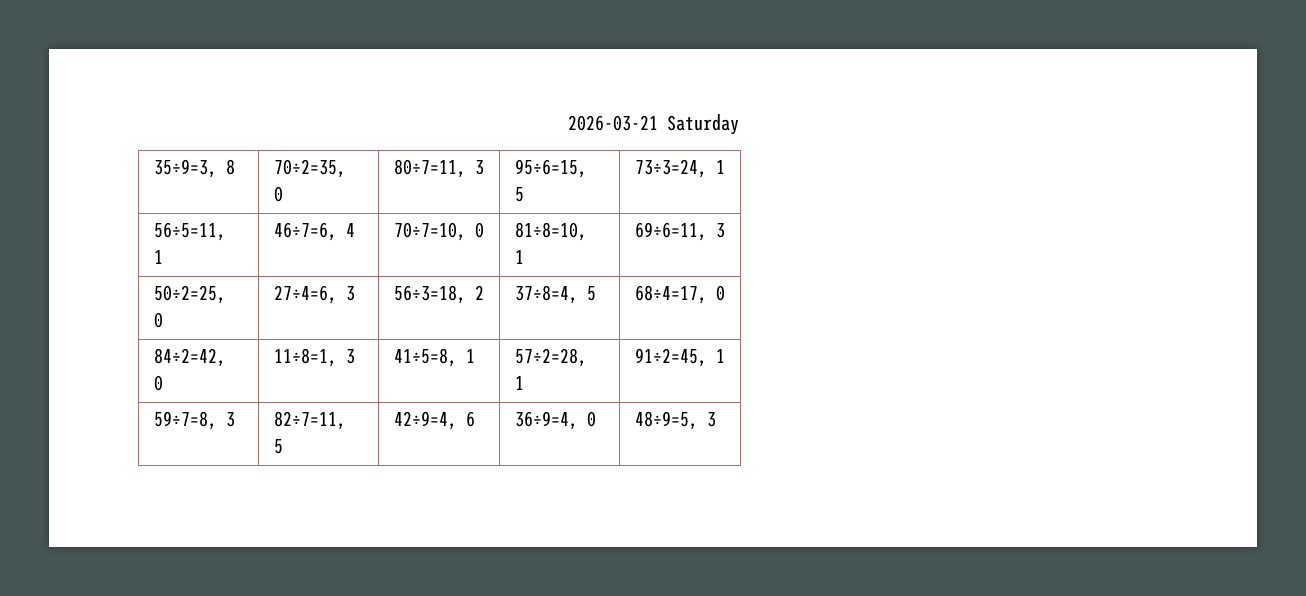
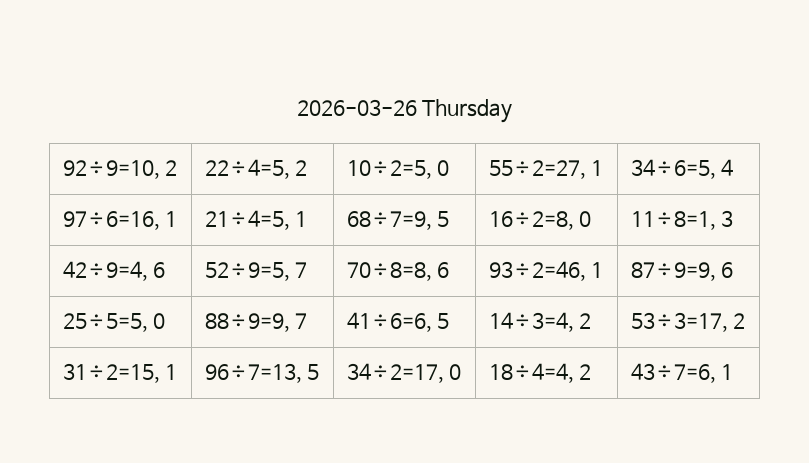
- 2026-03-21 Saturday
- 35÷9=3, 8 | 70÷2=35, 0 | 80÷7=11, 3 | 95÷6=15, 5 | 73÷3=24, 1
- 56÷5=11, 1 | 46÷7=6, 4 | 70÷7=10, 0 | 81÷8=10, 1 | 69÷6=11, 3
- 50÷2=25, 0 | 27÷4=6, 3 | 56÷3=18, 2 | 37÷8=4, 5 | 68÷4=17, 0
- 84÷2=42, 0 | 11÷8=1, 3 | 41÷5=8, 1 | 57÷2=28, 1 | 91÷2=45, 1
- 59÷7=8, 3 | 82÷7=11, 5 | 42÷9=4, 6 | 36÷9=4, 0 | 48÷9=5, 3
+ 2026-03-26 Thursday
+ 92÷9=10, 2 | 22÷4=5, 2 | 10÷2=5, 0 | 55÷2=27, 1 | 34÷6=5, 4
+ 97÷6=16, 1 | 21÷4=5, 1 | 68÷7=9, 5 | 16÷2=8, 0 | 11÷8=1, 3
+ 42÷9=4, 6 | 52÷9=5, 7 | 70÷8=8, 6 | 93÷2=46, 1 | 87÷9=9, 6
+ 25÷5=5, 0 | 88÷9=9, 7 | 41÷6=6, 5 | 14÷3=4, 2 | 53÷3=17, 2
+ 31÷2=15, 1 | 96÷7=13, 5 | 34÷2=17, 0 | 18÷4=4, 2 | 43÷7=6, 1

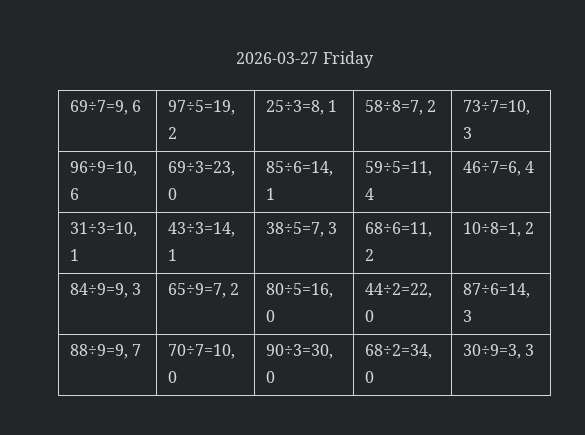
- 2026-03-26 Thursday
- 92÷9=10, 2 | 22÷4=5, 2 | 10÷2=5, 0 | 55÷2=27, 1 | 34÷6=5, 4
+ 2026-03-27 Friday
+ 69÷7=9, 6 | 97÷5=19, 2 | 25÷3=8, 1 | 58÷8=7, 2 | 73÷7=10, 3
+ 96÷9=10, 6 | 69÷3=23, 0 | 85÷6=14, 1 | 59÷5=11, 4 | 46÷7=6, 4
- 97÷6=16, 1 | 21÷4=5, 1 | 68÷7=9, 5 | 16÷2=8, 0 | 11÷8=1, 3
- 42÷9=4, 6 | 52÷9=5, 7 | 70÷8=8, 6 | 93÷2=46, 1 | 87÷9=9, 6
- 25÷5=5, 0 | 88÷9=9, 7 | 41÷6=6, 5 | 14÷3=4, 2 | 53÷3=17, 2
- 31÷2=15, 1 | 96÷7=13, 5 | 34÷2=17, 0 | 18÷4=4, 2 | 43÷7=6, 1
+ 31÷3=10, 1 | 43÷3=14, 1 | 38÷5=7, 3 | 68÷6=11, 2 | 10÷8=1, 2
+ 84÷9=9, 3 | 65÷9=7, 2 | 80÷5=16, 0 | 44÷2=22, 0 | 87÷6=14, 3
+ 88÷9=9, 7 | 70÷7=10, 0 | 90÷3=30, 0 | 68÷2=34, 0 | 30÷9=3, 3

